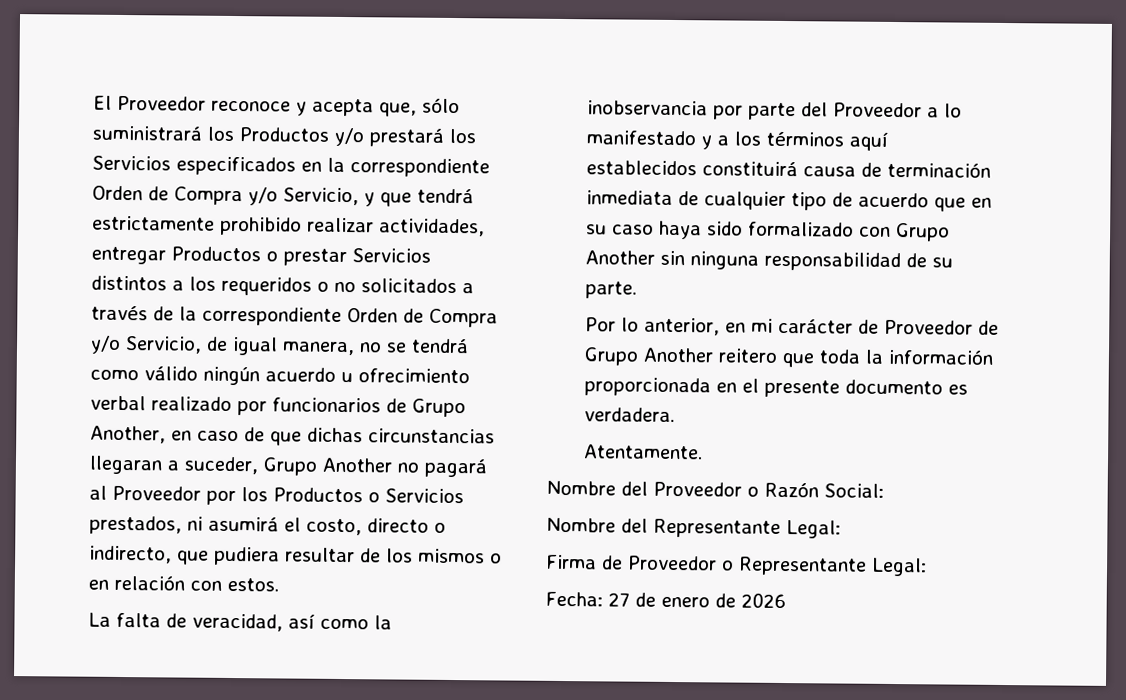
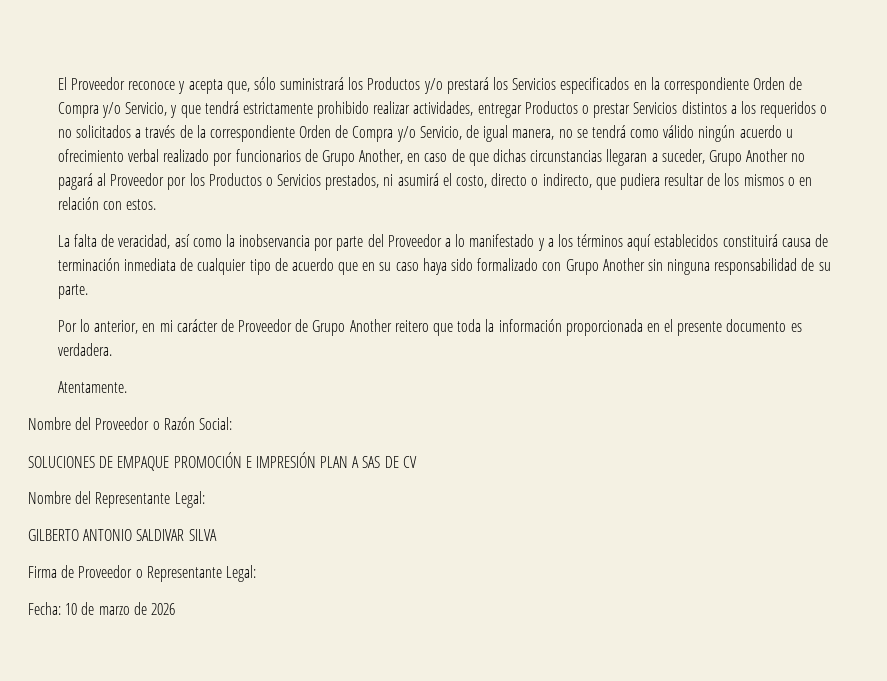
+ SOLUCIONES DE EMPAQUE PROMOCIÓN E IMPRESIÓN PLAN A SAS DE CV
+ GILBERTO ANTONIO SALDIVAR SILVA
- Fecha: 27 de enero de 2026
+ Fecha: 10 de marzo de 2026

